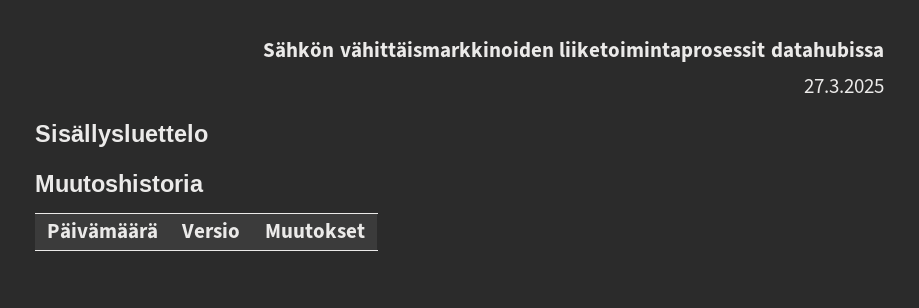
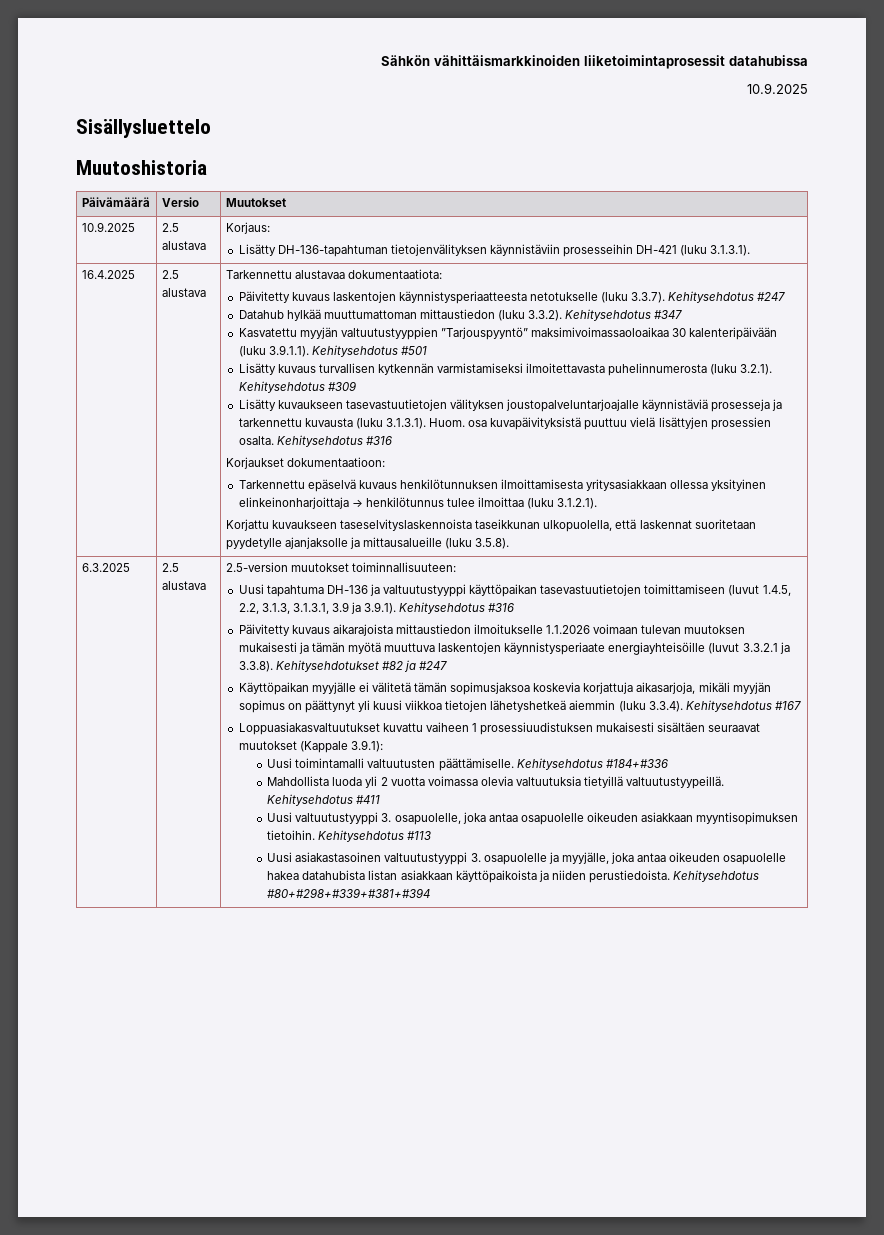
  Sähkön vähittäismarkkinoiden liiketoimintaprosessit datahubissa
- 27.3.2025
+ 10.9.2025
+ 10.9.2025 | 2.5 alustava | Korjaus:
+ Lisätty DH-136-tapahtuman tietojenvälityksen käynnistäviin prosesseihin DH-421 (luku 3.1.3.1).
+ 16.4.2025 | 2.5 alustava | Tarkennettu alustavaa dokumentaatiota:
+ Päivitetty kuvaus laskentojen käynnistysperiaatteesta netotukselle (luku 3.3.7). Kehitysehdotus #247
+ Datahub hylkää muuttumattoman mittaustiedon (luku 3.3.2). Kehitysehdotus #347
+ Kasvatettu myyjän valtuutustyyppien ”Tarjouspyyntö” maksimivoimassaoloaikaa 30 kalenteripäivään (luku 3.9.1.1). Kehitysehdotus #501
+ Lisätty kuvaus turvallisen kytkennän varmistamiseksi ilmoitettavasta puhelinnumerosta (luku 3.2.1). Kehitysehdotus #309
+ Lisätty kuvaukseen tasevastuutietojen välityksen joustopalveluntarjoajalle käynnistäviä prosesseja ja tarkennettu kuvausta (luku 3.1.3.1). Huom. osa kuvapäivityksistä puuttuu vielä lisättyjen prosessien osalta. Kehitysehdotus #316
+ Korjaukset dokumentaatioon:
+ Tarkennettu epäselvä kuvaus henkilötunnuksen ilmoittamisesta yritysasiakkaan ollessa yksityinen elinkeinonharjoittaja → henkilötunnus tulee ilmoittaa (luku 3.1.2.1).
+ Korjattu kuvaukseen taseselvityslaskennoista taseikkunan ulkopuolella, että laskennat suoritetaan pyydetylle ajanjaksolle ja mittausalueille (luku 3.5.8).
+ 6.3.2025 | 2.5 alustava | 2.5-version muutokset toiminnallisuuteen:
+ Uusi tapahtuma DH-136 ja valtuutustyyppi käyttöpaikan tasevastuutietojen toimittamiseen (luvut 1.4.5, 2.2, 3.1.3, 3.1.3.1, 3.9 ja 3.9.1). Kehitysehdotus #316
+ Päivitetty kuvaus aikarajoista mittaustiedon ilmoitukselle 1.1.2026 voimaan tulevan muutoksen mukaisesti ja tämän myötä muuttuva laskentojen käynnistysperiaate energiayhteisöille (luvut 3.3.2.1 ja 3.3.8). Kehitysehdotukset #82 ja #247
+ Käyttöpaikan myyjälle ei välitetä tämän sopimusjaksoa koskevia korjattuja aikasarjoja, mikäli myyjän sopimus on päättynyt yli kuusi viikkoa tietojen lähetyshetkeä aiemmin (luku 3.3.4). Kehitysehdotus #167
+ Loppuasiakasvaltuutukset kuvattu vaiheen 1 prosessiuudistuksen mukaisesti sisältäen seuraavat muutokset (Kappale 3.9.1):
+ Uusi toimintamalli valtuutusten päättämiselle. Kehitysehdotus #184+#336
+ Mahdollista luoda yli 2 vuotta voimassa olevia valtuutuksia tietyillä valtuutustyypeillä. Kehitysehdotus #411
+ Uusi valtuutustyyppi 3. osapuolelle, joka antaa osapuolelle oikeuden asiakkaan myyntisopimuksen tietoihin. Kehitysehdotus #113
+ Uusi asiakastasoinen valtuutustyyppi 3. osapuolelle ja myyjälle, joka antaa oikeuden osapuolelle hakea datahubista listan asiakkaan käyttöpaikoista ja niiden perustiedoista. Kehitysehdotus #80+#298+#339+#381+#394

